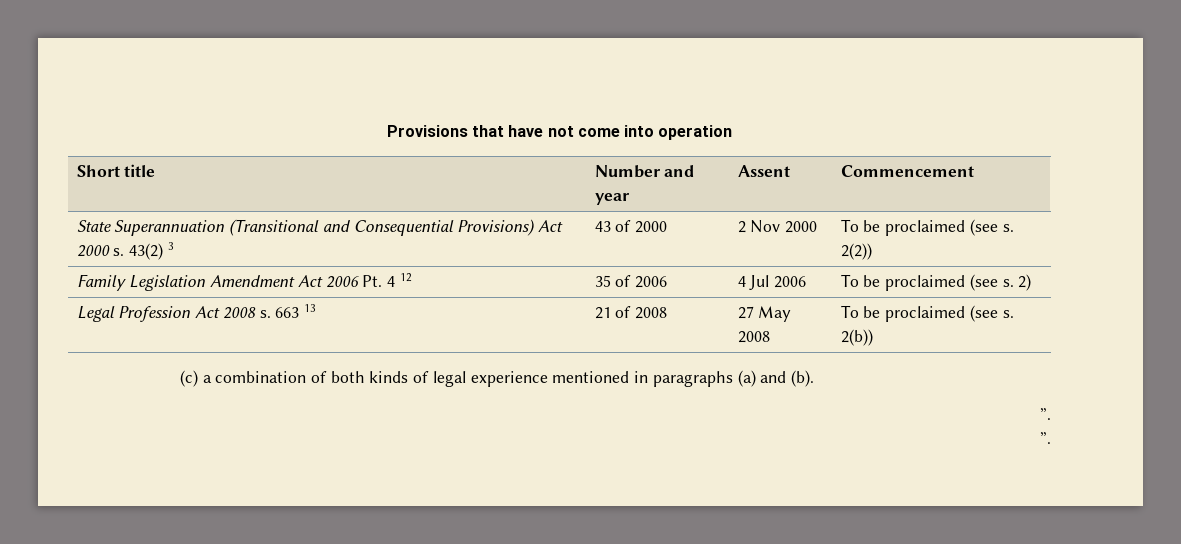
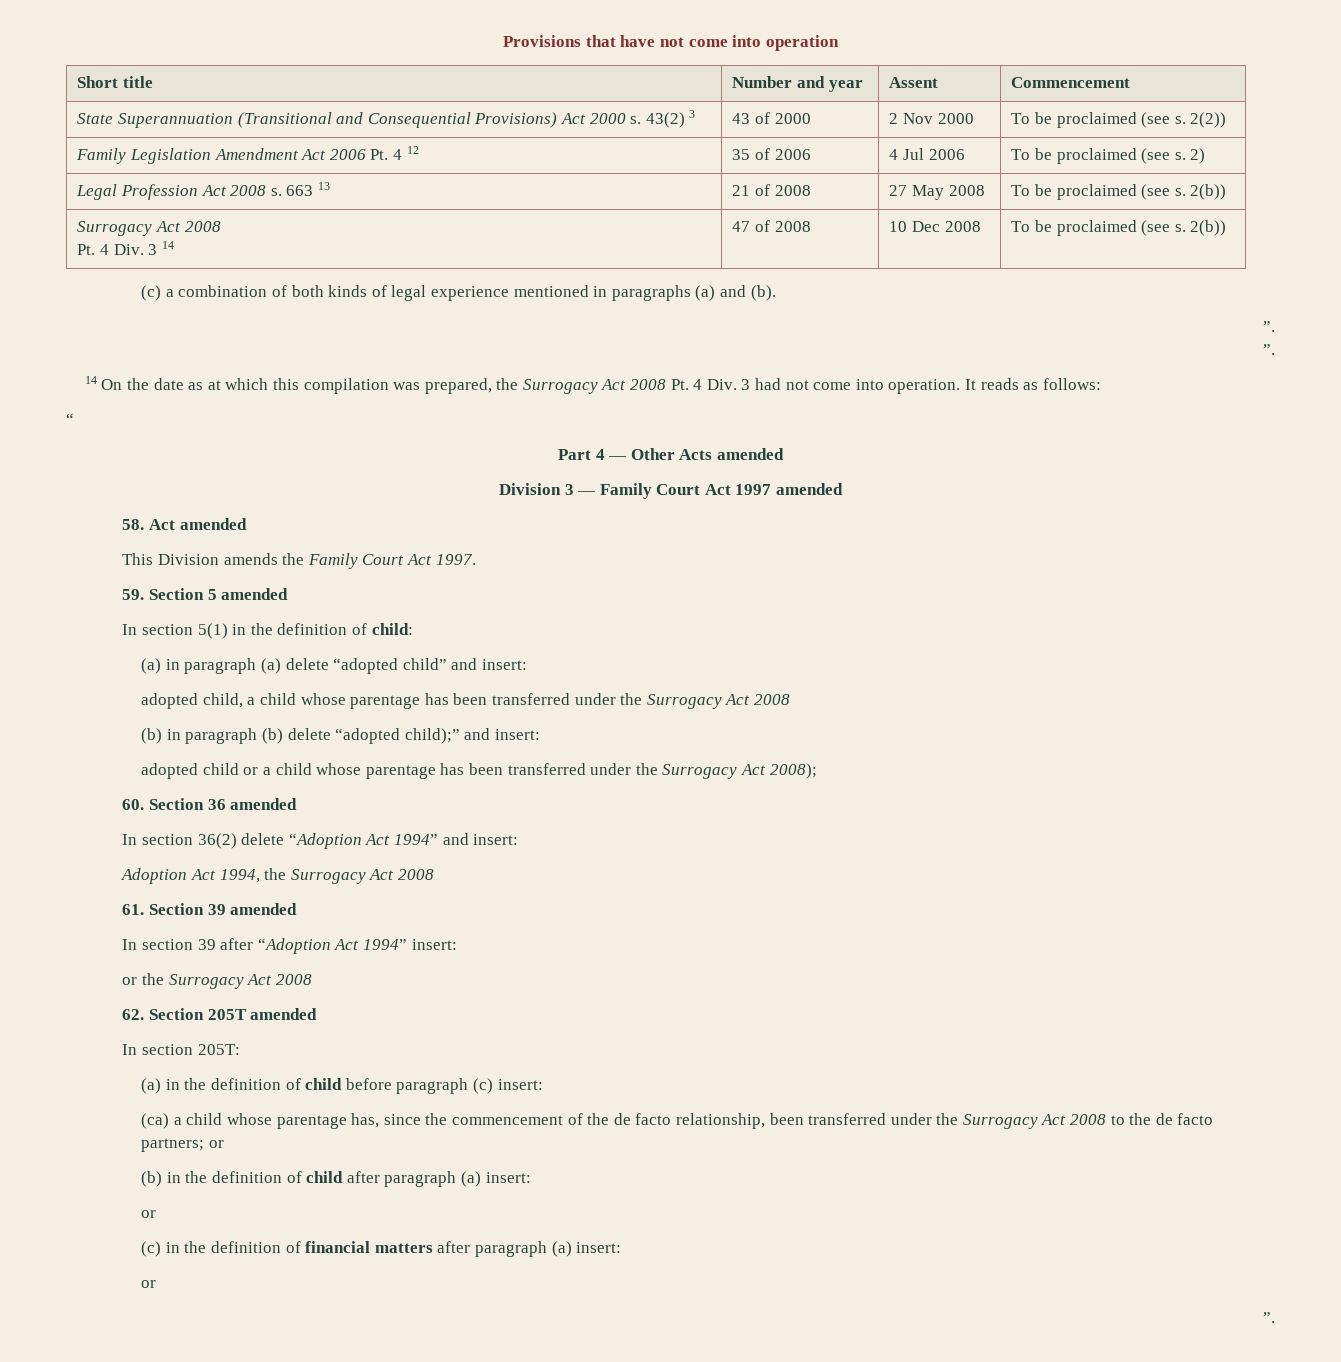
  Legal Profession Act 2008 s. 663 13 | 21 of 2008 | 27 May 2008 | To be proclaimed (see s. 2(b))
+ Surrogacy Act 2008
+ Pt. 4 Div. 3 14 | 47 of 2008 | 10 Dec 2008 | To be proclaimed (see s. 2(b))
+ 14 On the date as at which this compilation was prepared, the Surrogacy Act 2008 Pt. 4 Div. 3 had not come into operation. It reads as follows:
+ “
+ Part 4 — Other Acts amended
+ Division 3 — Family Court Act 1997 amended
+ 58. Act amended
+ This Division amends the Family Court Act 1997.
+ 59. Section 5 amended
+ In section 5(1) in the definition of child:
+ (a) in paragraph (a) delete “adopted child” and insert:
+ adopted child, a child whose parentage has been transferred under the Surrogacy Act 2008
+ (b) in paragraph (b) delete “adopted child);” and insert:
+ adopted child or a child whose parentage has been transferred under the Surrogacy Act 2008);
+ 60. Section 36 amended
+ In section 36(2) delete “Adoption Act 1994” and insert:
+ Adoption Act 1994, the Surrogacy Act 2008
+ 61. Section 39 amended
+ In section 39 after “Adoption Act 1994” insert:
+ or the Surrogacy Act 2008
+ 62. Section 205T amended
+ In section 205T:
+ (a) in the definition of child before paragraph (c) insert:
+ (ca) a child whose parentage has, since the commencement of the de facto relationship, been transferred under the Surrogacy Act 2008 to the de facto partners; or
+ (b) in the definition of child after paragraph (a) insert:
+ or
+ (c) in the definition of financial matters after paragraph (a) insert:
+ or
+ ”.

